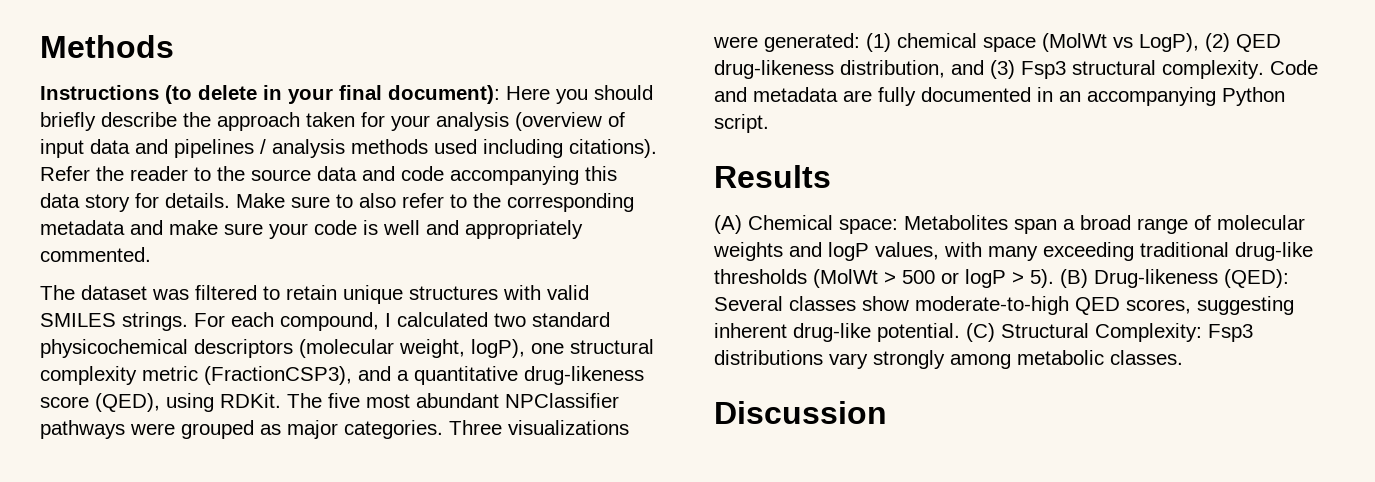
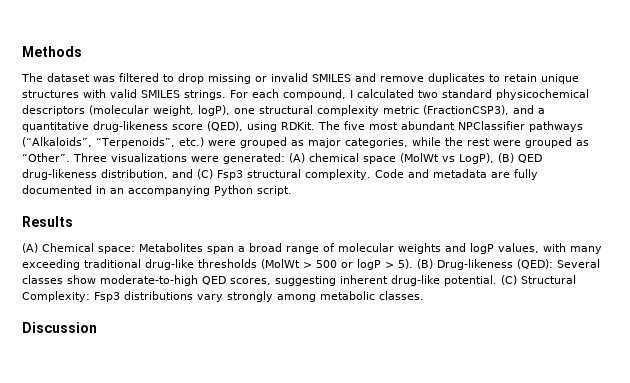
- Instructions (to delete in your final document): Here you should briefly describe the approach taken for your analysis (overview of input data and pipelines / analysis methods used including citations). Refer the reader to the source data and code accompanying this data story for details. Make sure to also refer to the corresponding metadata and make sure your code is well and appropriately commented.
- The dataset was filtered to retain unique structures with valid SMILES strings.
+ The dataset was filtered to drop missing or invalid SMILES and remove duplicates to retain unique structures with valid SMILES strings.
- The five most abundant NPClassifier pathways were grouped as major categories.
+ The five most abundant NPClassifier pathways (“Alkaloids”, “Terpenoids”, etc.) were grouped as major categories, while the rest were grouped as “Other”.
- Three visualizations were generated: (1) chemical space (MolWt vs LogP), (2) QED drug-likeness distribution, and (3) Fsp3 structural complexity.
+ Three visualizations were generated: (A) chemical space (MolWt vs LogP), (B) QED drug-likeness distribution, and (C) Fsp3 structural complexity.

